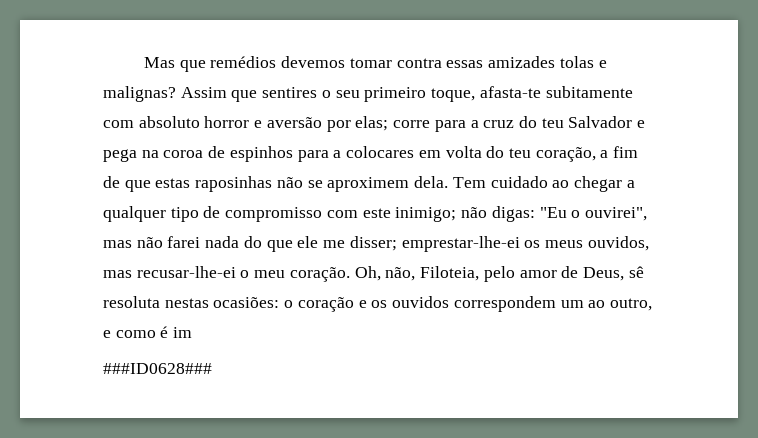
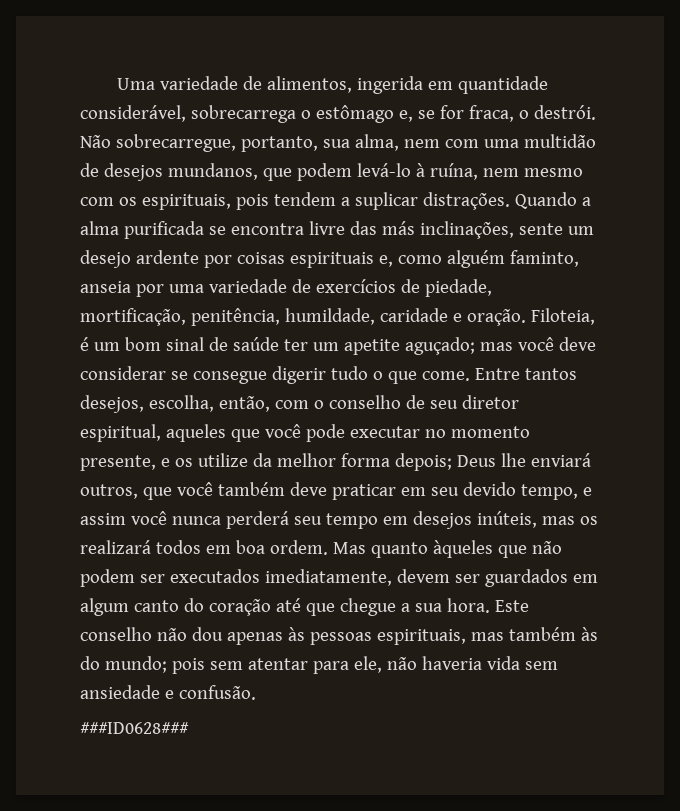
- Mas que remédios devemos tomar contra essas amizades tolas e malignas? Assim que sentires o seu primeiro toque, afasta-te subitamente com absoluto horror e aversão por elas; corre para a cruz do teu Salvador e pega na coroa de espinhos para a colocares em volta do teu coração, a fim de que estas raposinhas não se aproximem dela. Tem cuidado ao chegar a qualquer tipo de compromisso com este inimigo; não digas: "Eu o ouvirei", mas não farei nada do que ele me disser; emprestar-lhe-ei os meus ouvidos, mas recusar-lhe-ei o meu coração. Oh, não, Filoteia, pelo amor de Deus, sê resoluta nestas ocasiões: o coração e os ouvidos correspondem um ao outro, e como é im
+ Uma variedade de alimentos, ingerida em quantidade considerável, sobrecarrega o estômago e, se for fraca, o destrói. Não sobrecarregue, portanto, sua alma, nem com uma multidão de desejos mundanos, que podem levá-lo à ruína, nem mesmo com os espirituais, pois tendem a suplicar distrações. Quando a alma purificada se encontra livre das más inclinações, sente um desejo ardente por coisas espirituais e, como alguém faminto, anseia por uma variedade de exercícios de piedade, mortificação, penitência, humildade, caridade e oração. Filoteia, é um bom sinal de saúde ter um apetite aguçado; mas você deve considerar se consegue digerir tudo o que come. Entre tantos desejos, escolha, então, com o conselho de seu diretor espiritual, aqueles que você pode executar no momento presente, e os utilize da melhor forma depois; Deus lhe enviará outros, que você também deve praticar em seu devido tempo, e assim você nunca perderá seu tempo em desejos inúteis, mas os realizará todos em boa ordem. Mas quanto àqueles que não podem ser executados imediatamente, devem ser guardados em algum canto do coração até que chegue a sua hora. Este conselho não dou apenas às pessoas espirituais, mas também às do mundo; pois sem atentar para ele, não haveria vida sem ansiedade e confusão.

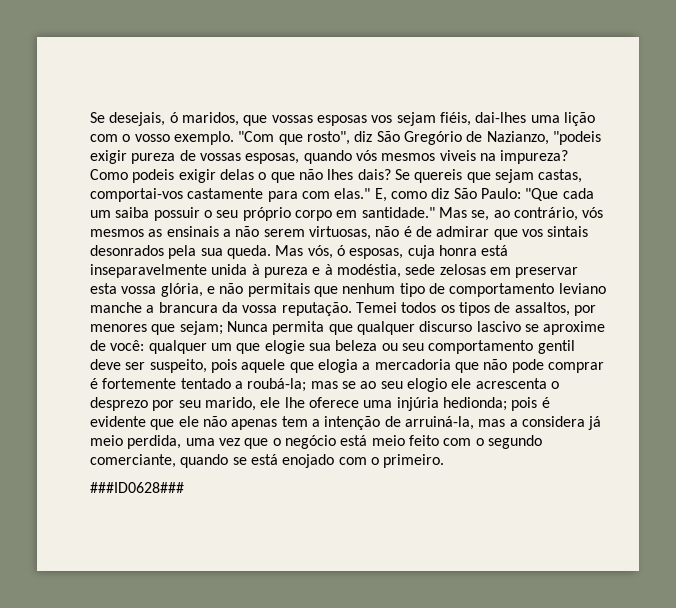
- Uma variedade de alimentos, ingerida em quantidade considerável, sobrecarrega o estômago e, se for fraca, o destrói. Não sobrecarregue, portanto, sua alma, nem com uma multidão de desejos mundanos, que podem levá-lo à ruína, nem mesmo com os espirituais, pois tendem a suplicar distrações. Quando a alma purificada se encontra livre das más inclinações, sente um desejo ardente por coisas espirituais e, como alguém faminto, anseia por uma variedade de exercícios de piedade, mortificação, penitência, humildade, caridade e oração. Filoteia, é um bom sinal de saúde ter um apetite aguçado; mas você deve considerar se consegue digerir tudo o que come. Entre tantos desejos, escolha, então, com o conselho de seu diretor espiritual, aqueles que você pode executar no momento presente, e os utilize da melhor forma depois; Deus lhe enviará outros, que você também deve praticar em seu devido tempo, e assim você nunca perderá seu tempo em desejos inúteis, mas os realizará todos em boa ordem. Mas quanto àqueles que não podem ser executados imediatamente, devem ser guardados em algum canto do coração até que chegue a sua hora. Este conselho não dou apenas às pessoas espirituais, mas também às do mundo; pois sem atentar para ele, não haveria vida sem ansiedade e confusão.
+ Se desejais, ó maridos, que vossas esposas vos sejam fiéis, dai-lhes uma lição com o vosso exemplo. "Com que rosto", diz São Gregório de Nazianzo, "podeis exigir pureza de vossas esposas, quando vós mesmos viveis na impureza? Como podeis exigir delas o que não lhes dais? Se quereis que sejam castas, comportai-vos castamente para com elas." E, como diz São Paulo: "Que cada um saiba possuir o seu próprio corpo em santidade." Mas se, ao contrário, vós mesmos as ensinais a não serem virtuosas, não é de admirar que vos sintais desonrados pela sua queda. Mas vós, ó esposas, cuja honra está inseparavelmente unida à pureza e à modéstia, sede zelosas em preservar esta vossa glória, e não permitais que nenhum tipo de comportamento leviano manche a brancura da vossa reputação. Temei todos os tipos de assaltos, por menores que sejam; Nunca permita que qualquer discurso lascivo se aproxime de você: qualquer um que elogie sua beleza ou seu comportamento gentil deve ser suspeito, pois aquele que elogia a mercadoria que não pode comprar é fortemente tentado a roubá-la; mas se ao seu elogio ele acrescenta o desprezo por seu marido, ele lhe oferece uma injúria hedionda; pois é evidente que ele não apenas tem a intenção de arruiná-la, mas a considera já meio perdida, uma vez que o negócio está meio feito com o segundo comerciante, quando se está enojado com o primeiro.

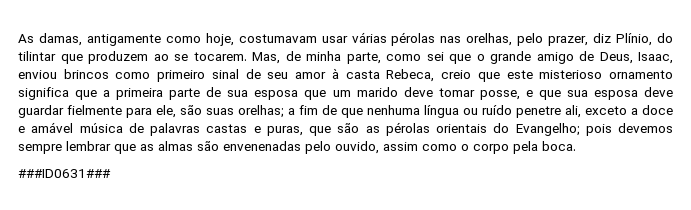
- Se desejais, ó maridos, que vossas esposas vos sejam fiéis, dai-lhes uma lição com o vosso exemplo. "Com que rosto", diz São Gregório de Nazianzo, "podeis exigir pureza de vossas esposas, quando vós mesmos viveis na impureza? Como podeis exigir delas o que não lhes dais? Se quereis que sejam castas, comportai-vos castamente para com elas." E, como diz São Paulo: "Que cada um saiba possuir o seu próprio corpo em santidade." Mas se, ao contrário, vós mesmos as ensinais a não serem virtuosas, não é de admirar que vos sintais desonrados pela sua queda. Mas vós, ó esposas, cuja honra está inseparavelmente unida à pureza e à modéstia, sede zelosas em preservar esta vossa glória, e não permitais que nenhum tipo de comportamento leviano manche a brancura da vossa reputação. Temei todos os tipos de assaltos, por menores que sejam; Nunca permita que qualquer discurso lascivo se aproxime de você: qualquer um que elogie sua beleza ou seu comportamento gentil deve ser suspeito, pois aquele que elogia a mercadoria que não pode comprar é fortemente tentado a roubá-la; mas se ao seu elogio ele acrescenta o desprezo por seu marido, ele lhe oferece uma injúria hedionda; pois é evidente que ele não apenas tem a intenção de arruiná-la, mas a considera já meio perdida, uma vez que o negócio está meio feito com o segundo comerciante, quando se está enojado com o primeiro.
- ###ID0628###
+ As damas, antigamente como hoje, costumavam usar várias pérolas nas orelhas, pelo prazer, diz Plínio, do tilintar que produzem ao se tocarem. Mas, de minha parte, como sei que o grande amigo de Deus, Isaac, enviou brincos como primeiro sinal de seu amor à casta Rebeca, creio que este misterioso ornamento significa que a primeira parte de sua esposa que um marido deve tomar posse, e que sua esposa deve guardar fielmente para ele, são suas orelhas; a fim de que nenhuma língua ou ruído penetre ali, exceto a doce e amável música de palavras castas e puras, que são as pérolas orientais do Evangelho; pois devemos sempre lembrar que as almas são envenenadas pelo ouvido, assim como o corpo pela boca.
+ ###ID0631###

